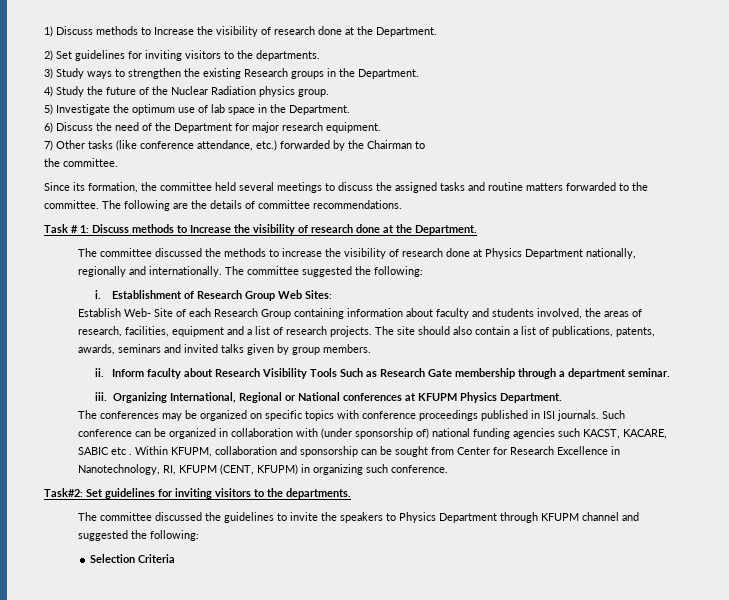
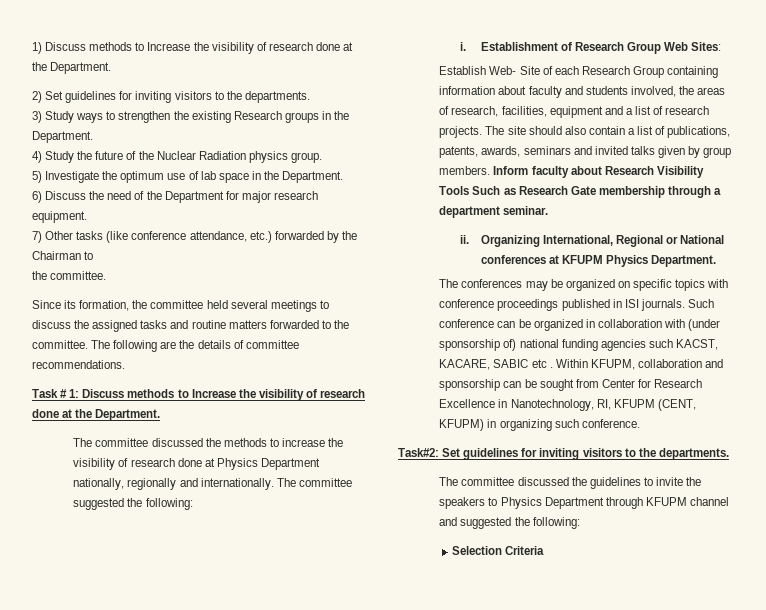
- The site should also contain a list of publications, patents, awards, seminars and invited talks given by group members.
- ii. Inform faculty about Research Visibility Tools Such as Research Gate membership through a department seminar.
+ The site should also contain a list of publications, patents, awards, seminars and invited talks given by group members. Inform faculty about Research Visibility Tools Such as Research Gate membership through a department seminar.
- iii.
+ ii.

